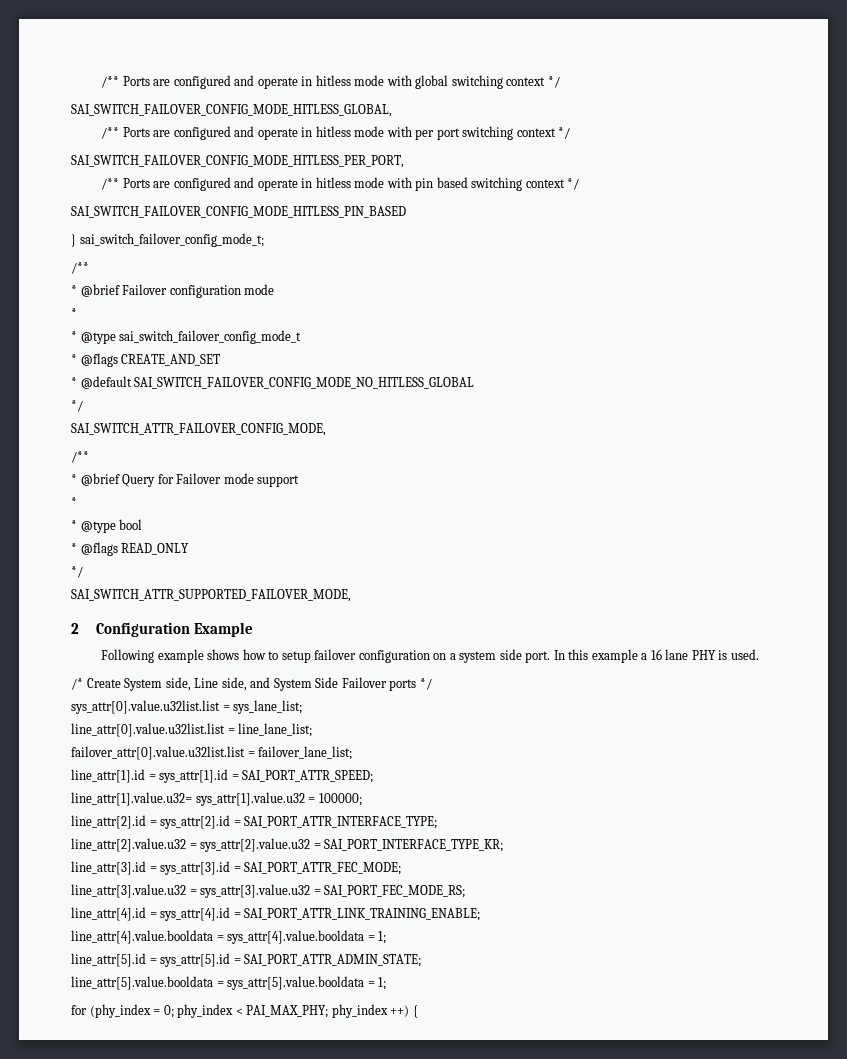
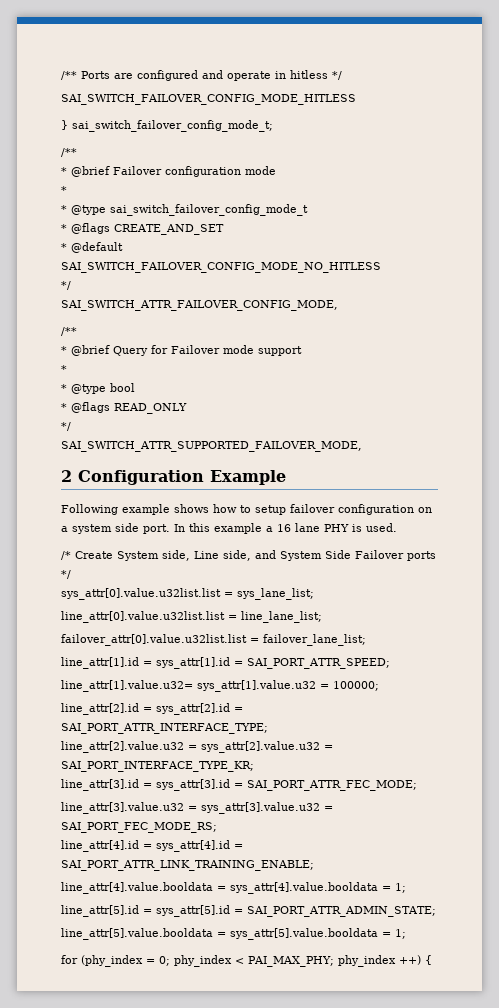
- /** Ports are configured and operate in hitless mode with global switching context */
- SAI_SWITCH_FAILOVER_CONFIG_MODE_HITLESS_GLOBAL,
- /** Ports are configured and operate in hitless mode with per port switching context */
- SAI_SWITCH_FAILOVER_CONFIG_MODE_HITLESS_PER_PORT,
- /** Ports are configured and operate in hitless mode with pin based switching context */
- SAI_SWITCH_FAILOVER_CONFIG_MODE_HITLESS_PIN_BASED
+ /** Ports are configured and operate in hitless */
+ SAI_SWITCH_FAILOVER_CONFIG_MODE_HITLESS
- * @default SAI_SWITCH_FAILOVER_CONFIG_MODE_NO_HITLESS_GLOBAL
+ * @default SAI_SWITCH_FAILOVER_CONFIG_MODE_NO_HITLESS

